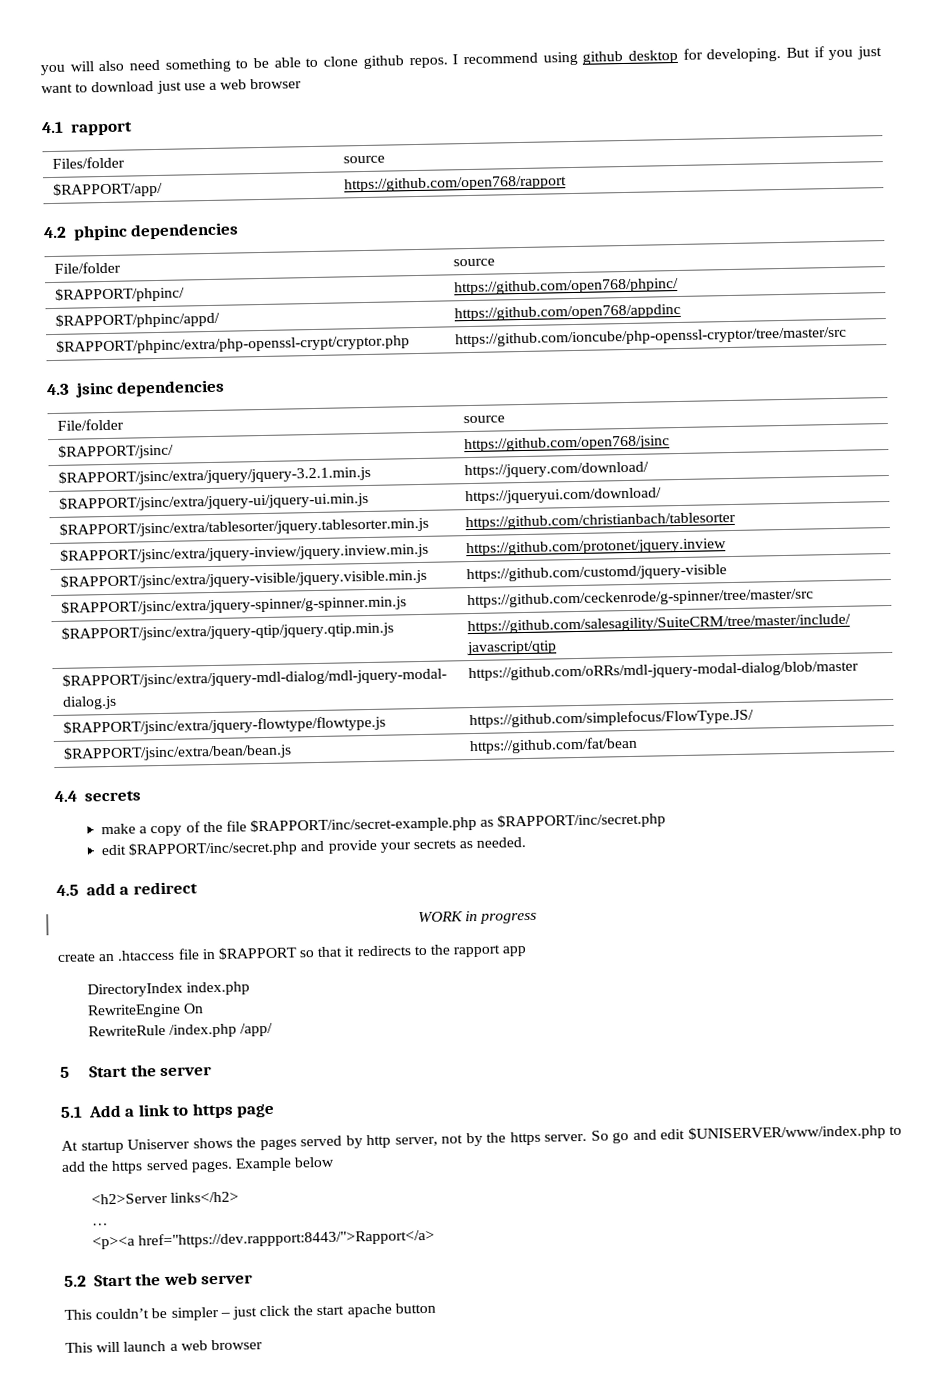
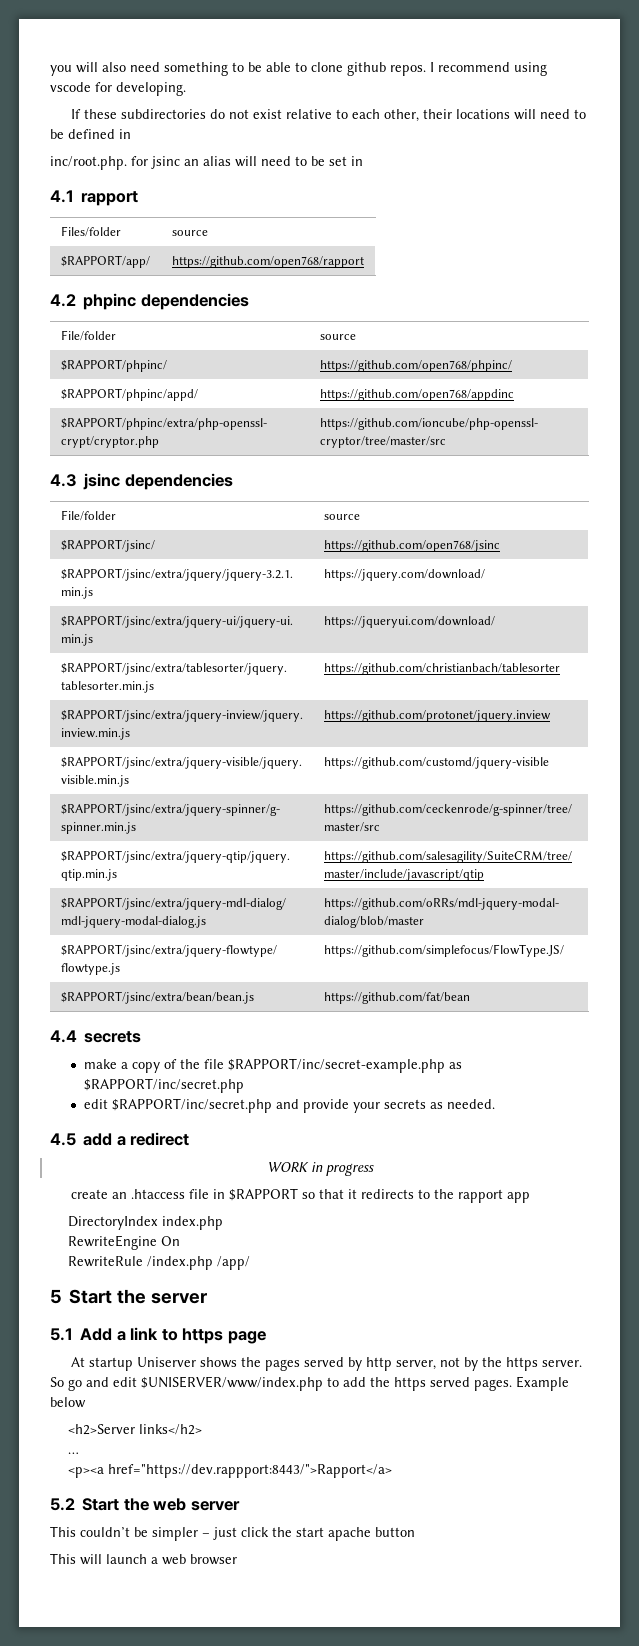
- I recommend using github desktop for developing. But if you just want to download just use a web browser
+ I recommend using vscode for developing.
+ If these subdirectories do not exist relative to each other, their locations will need to be defined in
+ inc/root.php. for jsinc an alias will need to be set in

